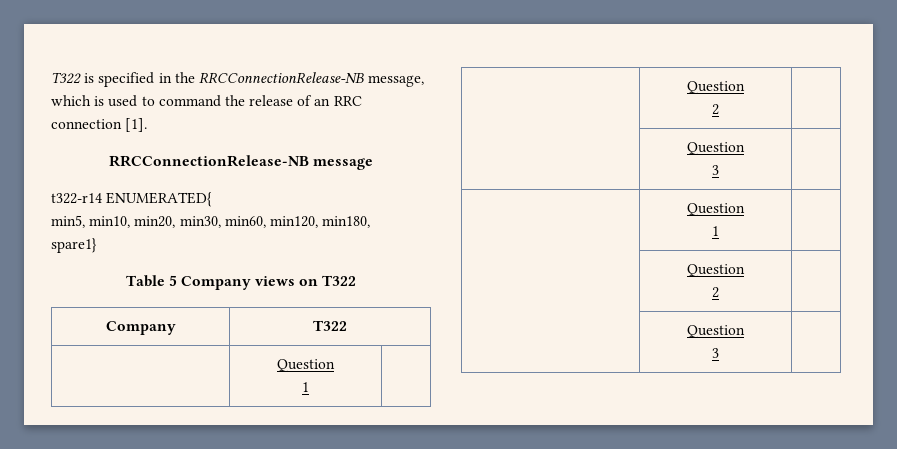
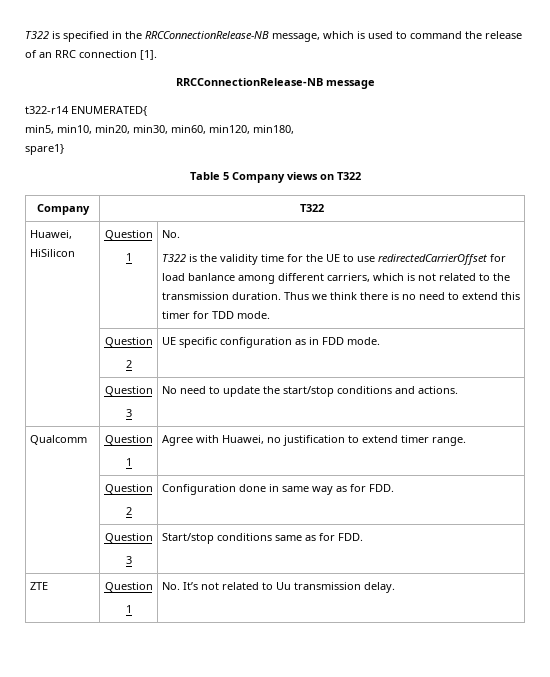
  Company | T322
+ Huawei, HiSilicon | Question
+ 1 | No.
+ T322 is the validity time for the UE to use redirectedCarrierOffset for load banlance among different carriers, which is not related to the transmission duration. Thus we think there is no need to extend this timer for TDD mode.
  | Question
- 1 |
+ 2 | UE specific configuration as in FDD mode.
  | Question
- 2 |
+ 3 | No need to update the start/stop conditions and actions.
+ Qualcomm | Question
+ 1 | Agree with Huawei, no justification to extend timer range.
  | Question
- 3 |
+ 2 | Configuration done in same way as for FDD.
  | Question
- 1 |
- | Question
- 2 |
- | Question
- 3 |
+ 3 | Start/stop conditions same as for FDD.
+ ZTE | Question
+ 1 | No. It’s not related to Uu transmission delay.

